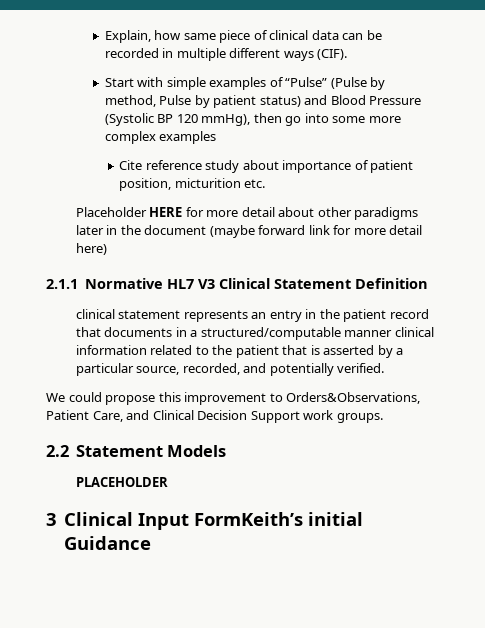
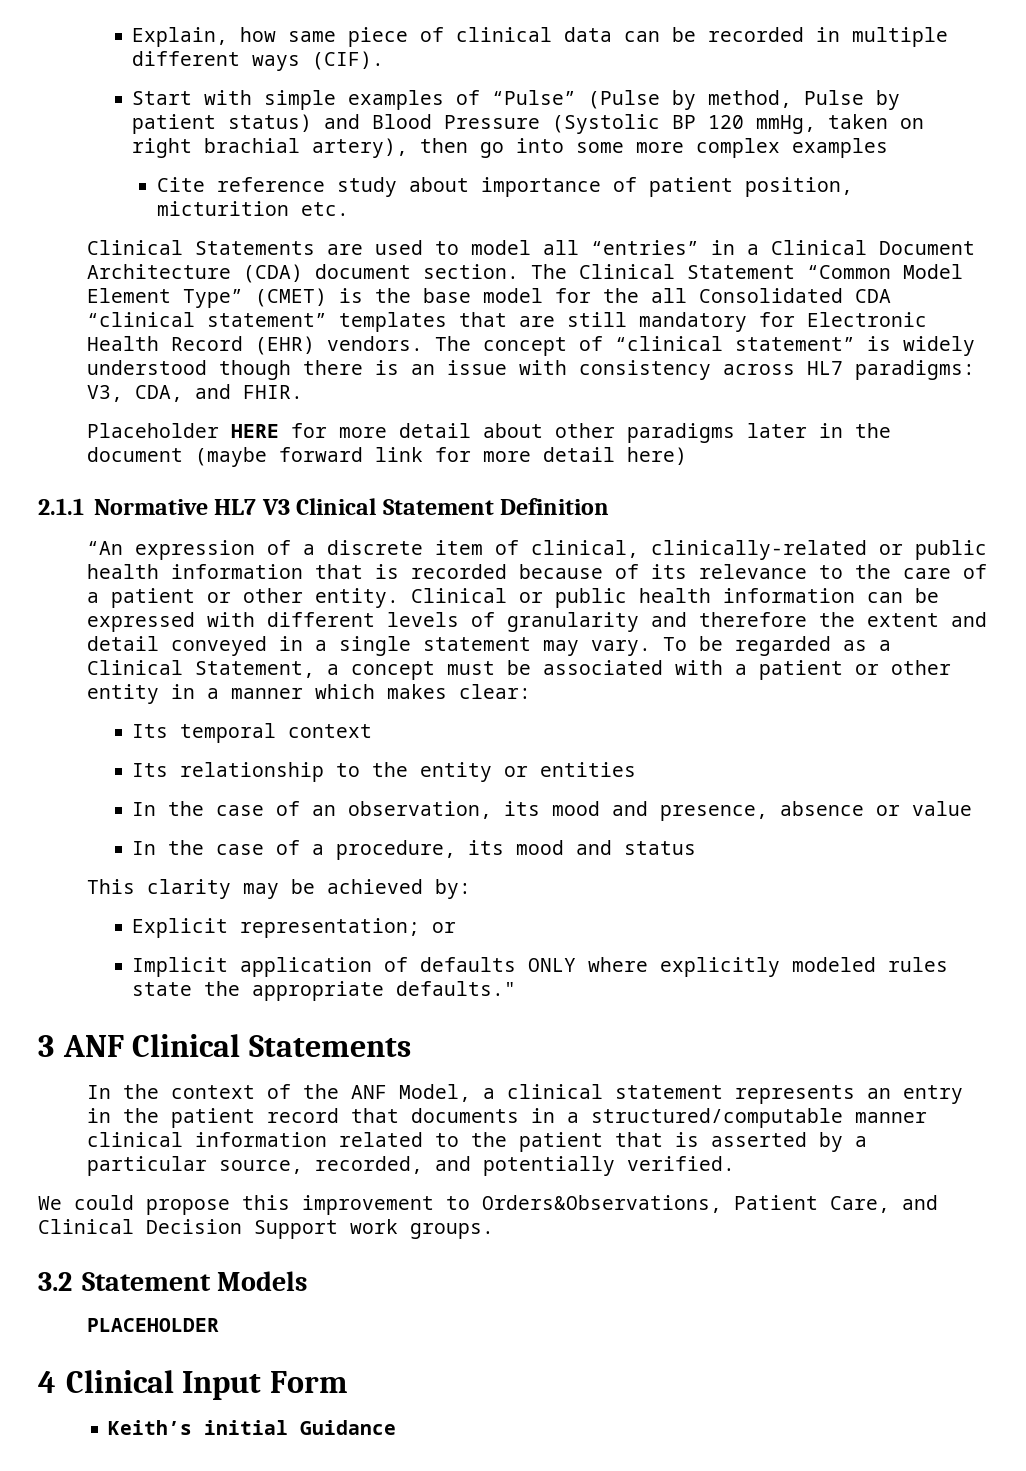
- Start with simple examples of “Pulse” (Pulse by method, Pulse by patient status) and Blood Pressure (Systolic BP 120 mmHg), then go into some more complex examples
+ Start with simple examples of “Pulse” (Pulse by method, Pulse by patient status) and Blood Pressure (Systolic BP 120 mmHg, taken on right brachial artery), then go into some more complex examples
+ Clinical Statements are used to model all “entries” in a Clinical Document Architecture (CDA) document section. The Clinical Statement “Common Model Element Type” (CMET) is the base model for the all Consolidated CDA “clinical statement” templates that are still mandatory for Electronic Health Record (EHR) vendors. The concept of “clinical statement” is widely understood though there is an issue with consistency across HL7 paradigms: V3, CDA, and FHIR.
- clinical statement represents an entry in the patient record that documents in a structured/computable manner clinical information related to the patient that is asserted by a particular source, recorded, and potentially verified.
+ “An expression of a discrete item of clinical, clinically-related or public health information that is recorded because of its relevance to the care of a patient or other entity. Clinical or public health information can be expressed with different levels of granularity and therefore the extent and detail conveyed in a single statement may vary. To be regarded as a Clinical Statement, a concept must be associated with a patient or other entity in a manner which makes clear:
+ Its temporal context
+ Its relationship to the entity or entities
+ In the case of an observation, its mood and presence, absence or value
+ In the case of a procedure, its mood and status
+ This clarity may be achieved by:
+ Explicit representation; or
+ Implicit application of defaults ONLY where explicitly modeled rules state the appropriate defaults."
+ 3 ANF Clinical Statements
+ In the context of the ANF Model, a clinical statement represents an entry in the patient record that documents in a structured/computable manner clinical information related to the patient that is asserted by a particular source, recorded, and potentially verified.
- 2.2 Statement Models
+ 3.2 Statement Models
- 3 Clinical Input FormKeith’s initial Guidance
+ 4 Clinical Input Form
+ Keith’s initial Guidance

